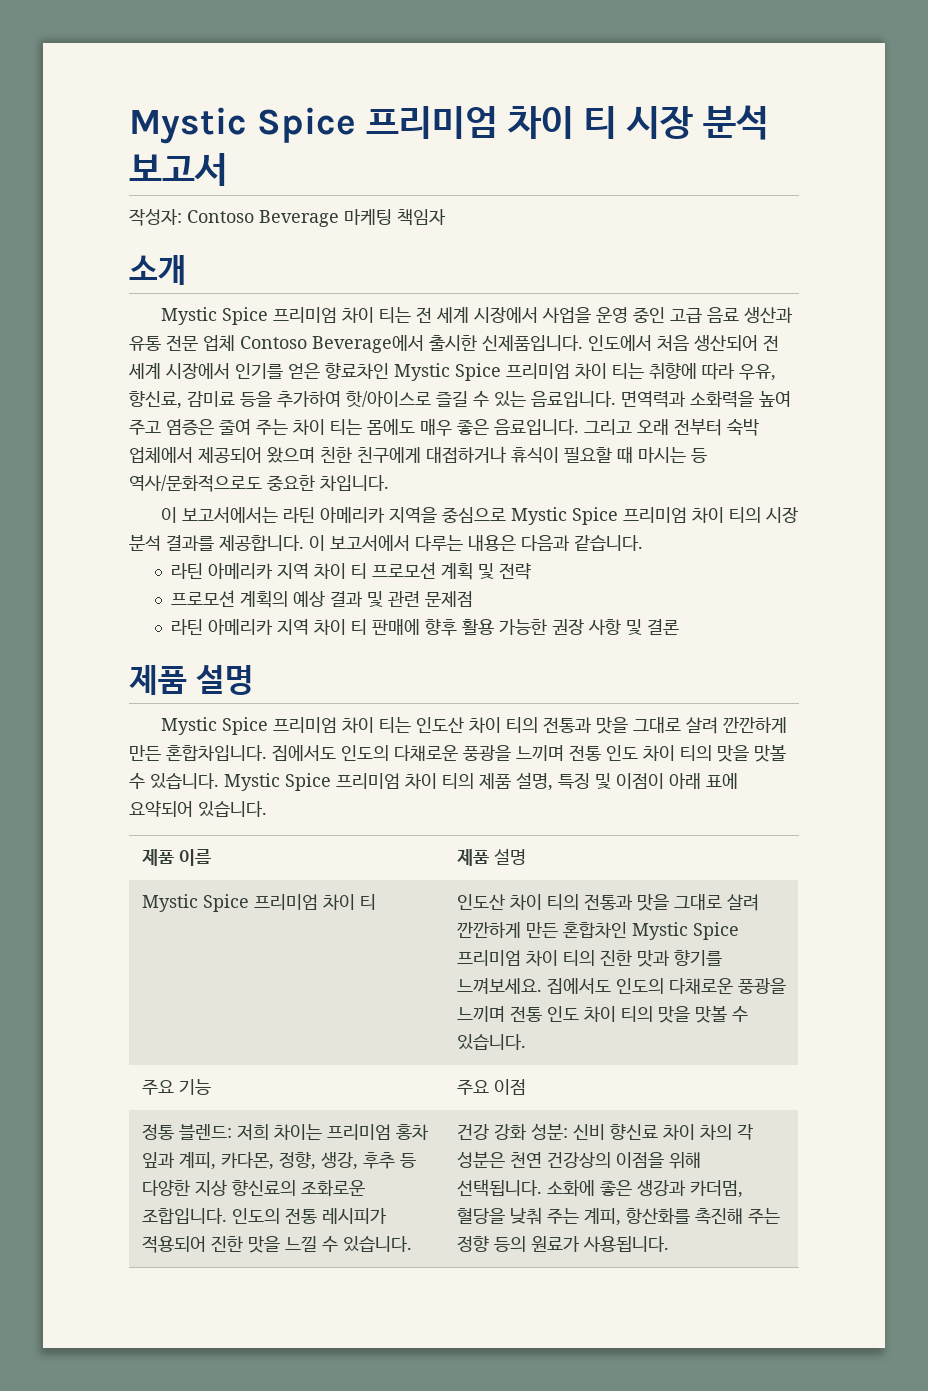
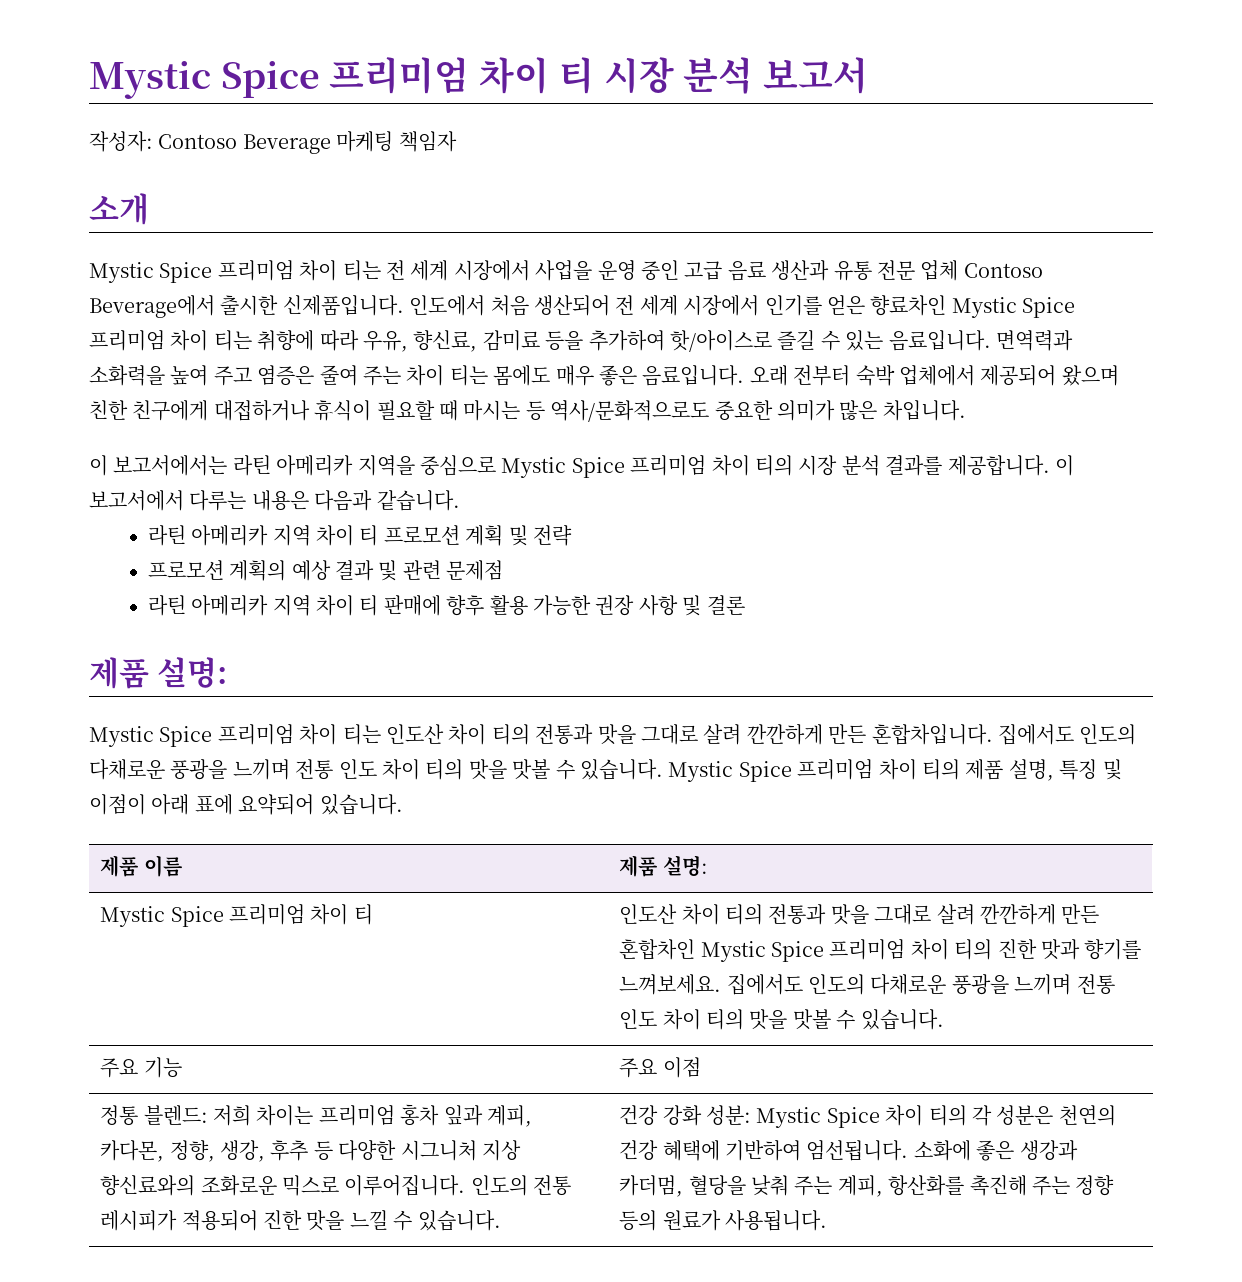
- 그리고 오래 전부터 숙박 업체에서 제공되어 왔으며 친한 친구에게 대접하거나 휴식이 필요할 때 마시는 등 역사/문화적으로도 중요한 차입니다.
+ 오래 전부터 숙박 업체에서 제공되어 왔으며 친한 친구에게 대접하거나 휴식이 필요할 때 마시는 등 역사/문화적으로도 중요한 의미가 많은 차입니다.
  라틴 아메리카 지역 차이 티 판매에 향후 활용 가능한 권장 사항 및 결론
- 제품 설명
+ 제품 설명:
- 제품 이름 | 제품 설명
+ 제품 이름 | 제품 설명:
- 정통 블렌드: 저희 차이는 프리미엄 홍차 잎과 계피, 카다몬, 정향, 생강, 후추 등 다양한 지상 향신료의 조화로운 조합입니다.
+ 정통 블렌드: 저희 차이는 프리미엄 홍차 잎과 계피, 카다몬, 정향, 생강, 후추 등 다양한 시그니처 지상 향신료와의 조화로운 믹스로 이루어집니다.
- 건강 강화 성분: 신비 향신료 차이 차의 각 성분은 천연 건강상의 이점을 위해 선택됩니다.
+ 건강 강화 성분: Mystic Spice 차이 티의 각 성분은 천연의 건강 혜택에 기반하여 엄선됩니다.

